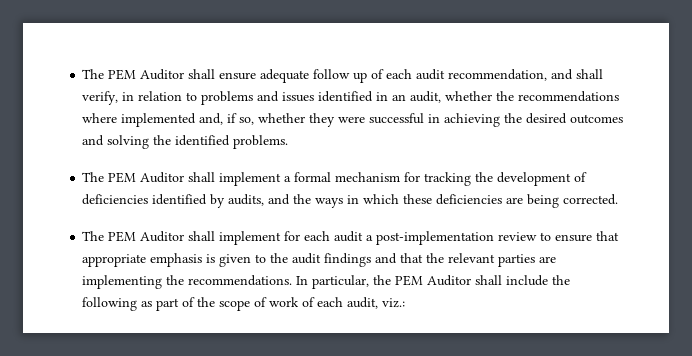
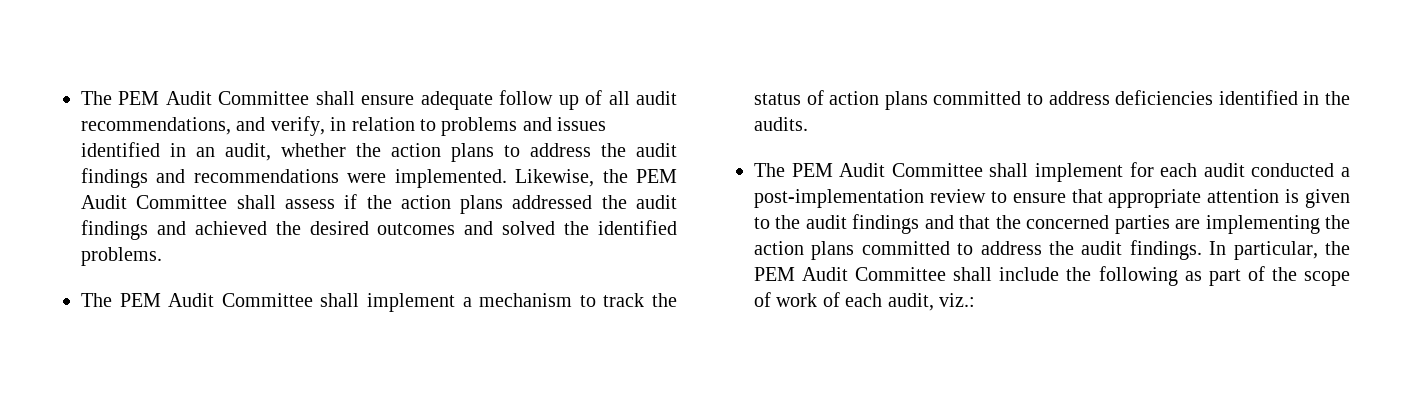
- The PEM Auditor shall ensure adequate follow up of each audit recommendation, and shall verify, in relation to problems and issues identified in an audit, whether the recommendations where implemented and, if so, whether they were successful in achieving the desired outcomes and solving the identified problems.
+ The PEM Audit Committee shall ensure adequate follow up of all audit recommendations, and verify, in relation to problems and issues identified in an audit, whether the action plans to address the audit findings and recommendations were implemented. Likewise, the PEM Audit Committee shall assess if the action plans addressed the audit findings and achieved the desired outcomes and solved the identified problems.
- The PEM Auditor shall implement a formal mechanism for tracking the development of deficiencies identified by audits, and the ways in which these deficiencies are being corrected.
- The PEM Auditor shall implement for each audit a post-implementation review to ensure that appropriate emphasis is given to the audit findings and that the relevant parties are implementing the recommendations.
+ The PEM Audit Committee shall implement a mechanism to track the status of action plans committed to address deficiencies identified in the audits.
+ The PEM Audit Committee shall implement for each audit conducted a post-implementation review to ensure that appropriate attention is given to the audit findings and that the concerned parties are implementing the action plans committed to address the audit findings.
- In particular, the PEM Auditor shall include the following as part of the scope of work of each audit, viz.:
+ In particular, the PEM Audit Committee shall include the following as part of the scope of work of each audit, viz.:

